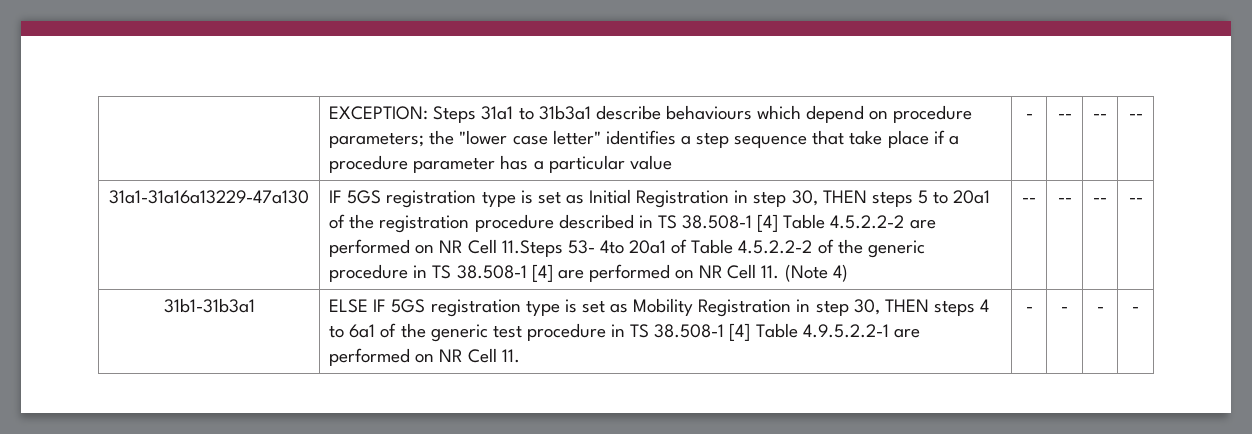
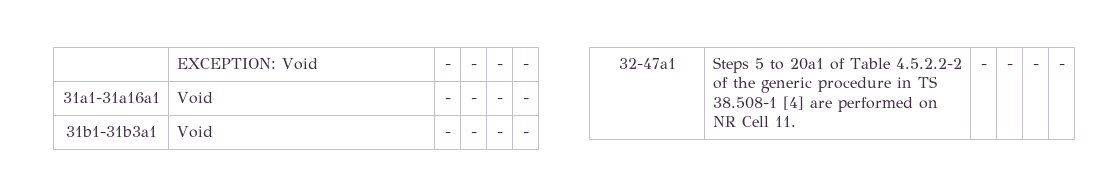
- | EXCEPTION: Steps 31a1 to 31b3a1 describe behaviours which depend on procedure parameters; the "lower case letter" identifies a step sequence that take place if a procedure parameter has a particular value | - | -- | -- | --
- 31a1-31a16a13229-47a130 | IF 5GS registration type is set as Initial Registration in step 30, THEN steps 5 to 20a1 of the registration procedure described in TS 38.508-1 [4] Table 4.5.2.2-2 are performed on NR Cell 11.Steps 53- 4to 20a1 of Table 4.5.2.2-2 of the generic procedure in TS 38.508-1 [4] are performed on NR Cell 11. (Note 4) | -- | -- | -- | --
- 31b1-31b3a1 | ELSE IF 5GS registration type is set as Mobility Registration in step 30, THEN steps 4 to 6a1 of the generic test procedure in TS 38.508-1 [4] Table 4.9.5.2.2-1 are performed on NR Cell 11. | - | - | - | -
+ | EXCEPTION: Void | - | - | - | -
+ 31a1-31a16a1 | Void | - | - | - | -
+ 31b1-31b3a1 | Void | - | - | - | -
+ 32-47a1 | Steps 5 to 20a1 of Table 4.5.2.2-2 of the generic procedure in TS 38.508-1 [4] are performed on NR Cell 11. | - | - | - | -

